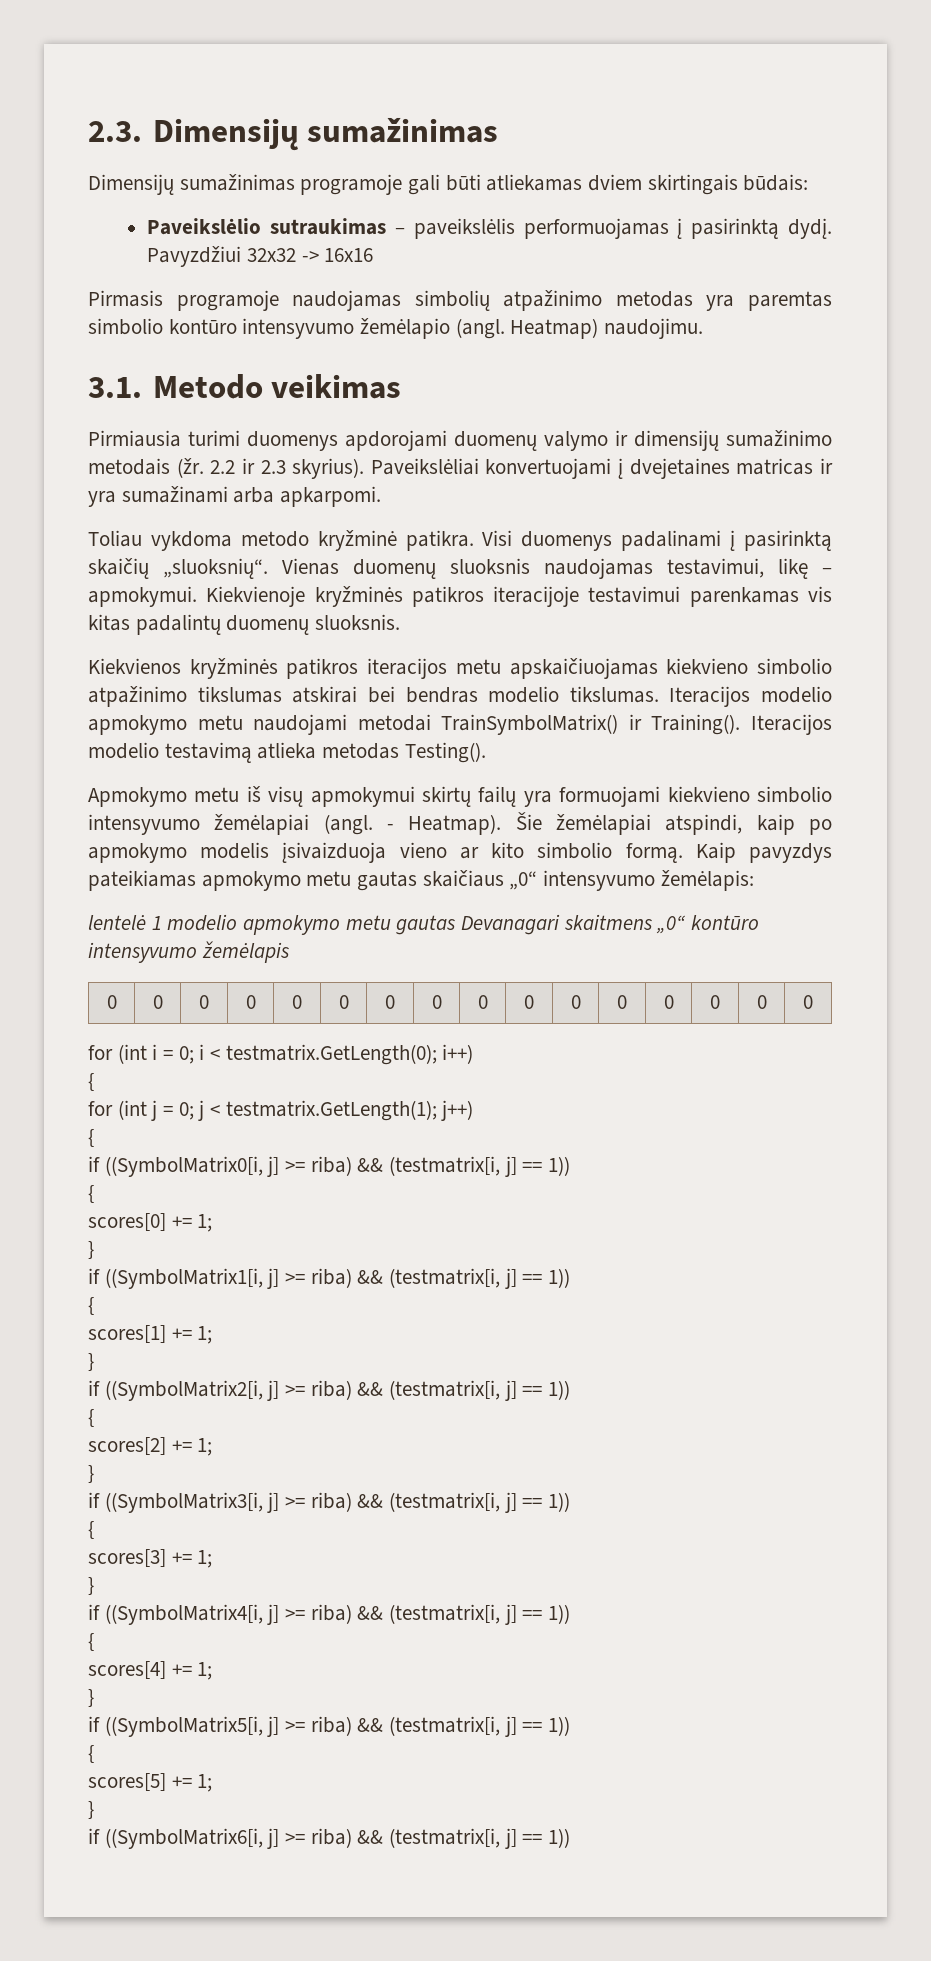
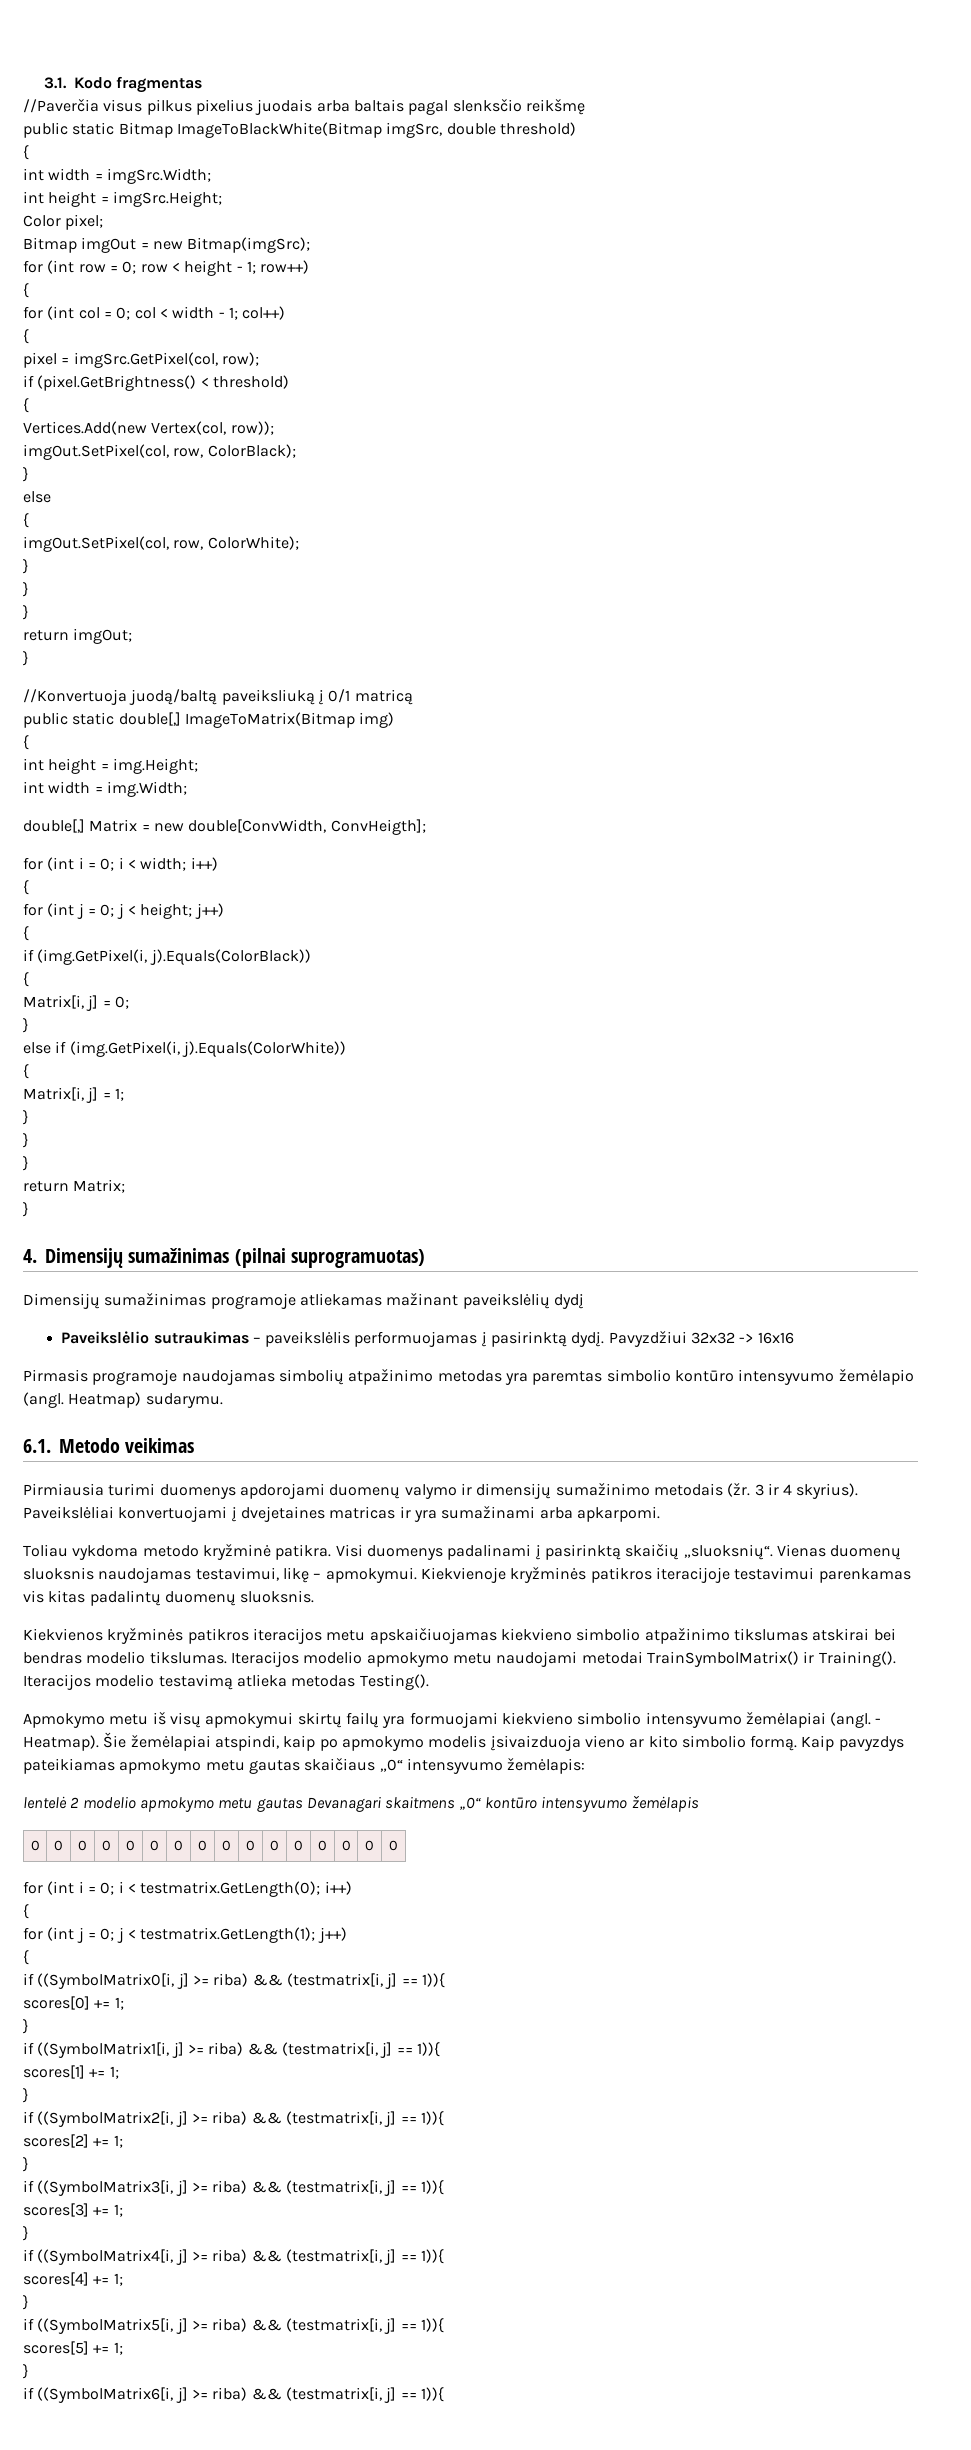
- 2.3. Dimensijų sumažinimas
+ 3.1. Kodo fragmentas
+ //Paverčia visus pilkus pixelius juodais arba baltais pagal slenksčio reikšmę
+ public static Bitmap ImageToBlackWhite(Bitmap imgSrc, double threshold)
+ {
+ int width = imgSrc.Width;
+ int height = imgSrc.Height;
+ Color pixel;
+ Bitmap imgOut = new Bitmap(imgSrc);
+ for (int row = 0; row < height - 1; row++)
+ {
+ for (int col = 0; col < width - 1; col++)
+ {
+ pixel = imgSrc.GetPixel(col, row);
+ if (pixel.GetBrightness() < threshold)
+ {
+ Vertices.Add(new Vertex(col, row));
+ imgOut.SetPixel(col, row, ColorBlack);
+ }
+ else
+ {
+ imgOut.SetPixel(col, row, ColorWhite);
+ }
+ }
+ }
+ return imgOut;
+ }
+ //Konvertuoja juodą/baltą paveiksliuką į 0/1 matricą
+ public static double[,] ImageToMatrix(Bitmap img)
+ {
+ int height = img.Height;
+ int width = img.Width;
+ double[,] Matrix = new double[ConvWidth, ConvHeigth];
+ for (int i = 0; i < width; i++)
+ {
+ for (int j = 0; j < height; j++)
+ {
+ if (img.GetPixel(i, j).Equals(ColorBlack))
+ {
+ Matrix[i, j] = 0;
+ }
+ else if (img.GetPixel(i, j).Equals(ColorWhite))
+ {
+ Matrix[i, j] = 1;
+ }
+ }
+ }
+ return Matrix;
+ }
+ 4. Dimensijų sumažinimas (pilnai suprogramuotas)
- Dimensijų sumažinimas programoje gali būti atliekamas dviem skirtingais būdais:
+ Dimensijų sumažinimas programoje atliekamas mažinant paveikslėlių dydį
- Heatmap) naudojimu.
- 3.1. Metodo veikimas
+ Heatmap) sudarymu.
+ 6.1. Metodo veikimas
- 2.2 ir 2.3 skyrius).
+ 3 ir 4 skyrius).
- lentelė 1 modelio apmokymo metu gautas Devanagari skaitmens „0“ kontūro intensyvumo žemėlapis
+ lentelė 2 modelio apmokymo metu gautas Devanagari skaitmens „0“ kontūro intensyvumo žemėlapis
- if ((SymbolMatrix0[i, j] >= riba) && (testmatrix[i, j] == 1))
- {
+ if ((SymbolMatrix0[i, j] >= riba) && (testmatrix[i, j] == 1)){
- if ((SymbolMatrix1[i, j] >= riba) && (testmatrix[i, j] == 1))
- {
+ if ((SymbolMatrix1[i, j] >= riba) && (testmatrix[i, j] == 1)){
- if ((SymbolMatrix2[i, j] >= riba) && (testmatrix[i, j] == 1))
- {
+ if ((SymbolMatrix2[i, j] >= riba) && (testmatrix[i, j] == 1)){
- if ((SymbolMatrix3[i, j] >= riba) && (testmatrix[i, j] == 1))
- {
+ if ((SymbolMatrix3[i, j] >= riba) && (testmatrix[i, j] == 1)){
- if ((SymbolMatrix4[i, j] >= riba) && (testmatrix[i, j] == 1))
- {
+ if ((SymbolMatrix4[i, j] >= riba) && (testmatrix[i, j] == 1)){
- if ((SymbolMatrix5[i, j] >= riba) && (testmatrix[i, j] == 1))
- {
+ if ((SymbolMatrix5[i, j] >= riba) && (testmatrix[i, j] == 1)){
- if ((SymbolMatrix6[i, j] >= riba) && (testmatrix[i, j] == 1))
+ if ((SymbolMatrix6[i, j] >= riba) && (testmatrix[i, j] == 1)){

